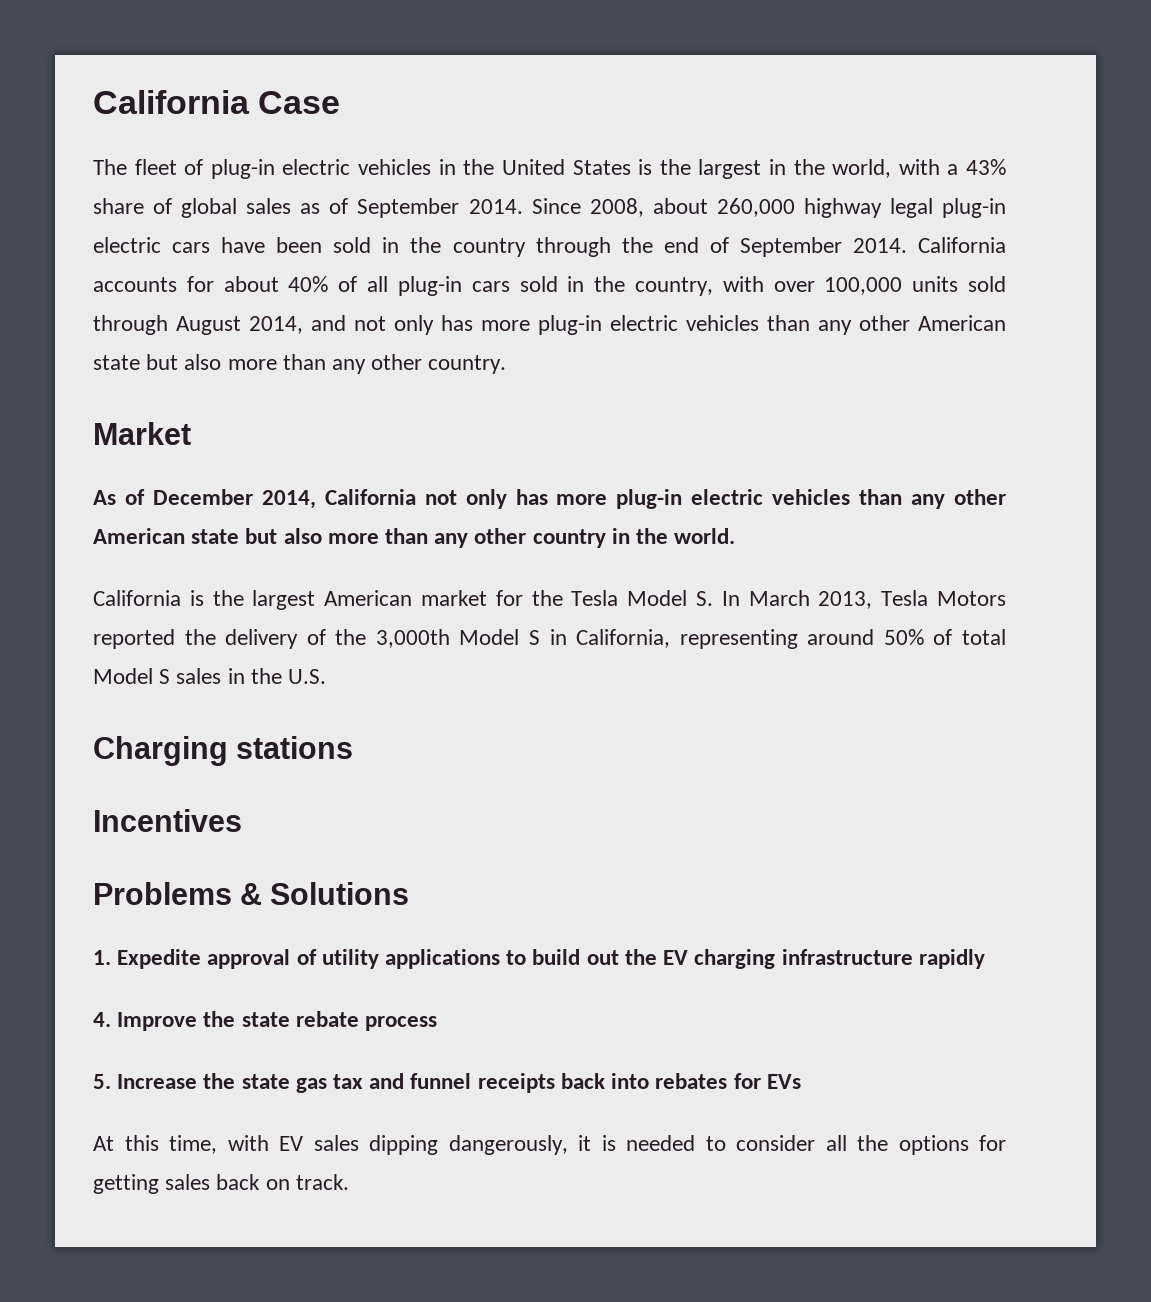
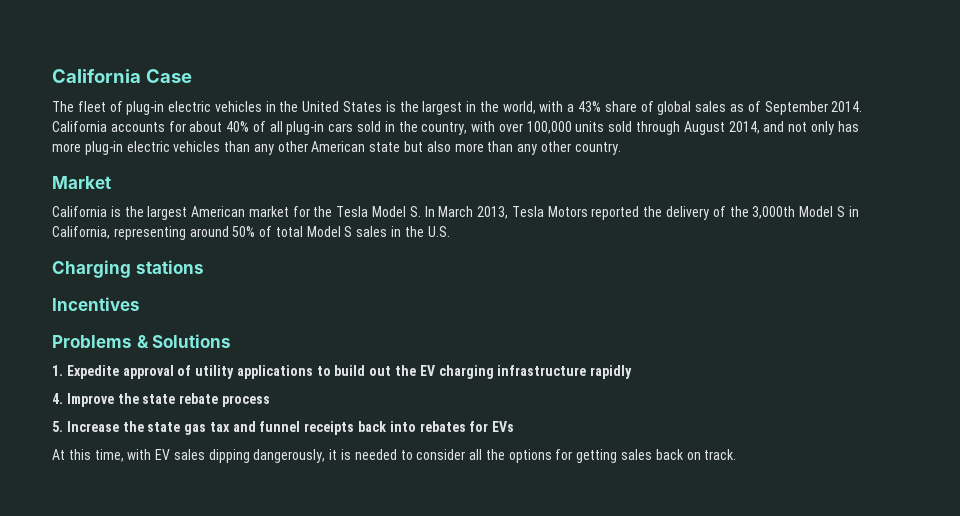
- Since 2008, about 260,000 highway legal plug-in electric cars have been sold in the country through the end of September 2014.
- As of December 2014, California not only has more plug-in electric vehicles than any other American state but also more than any other country in the world.

